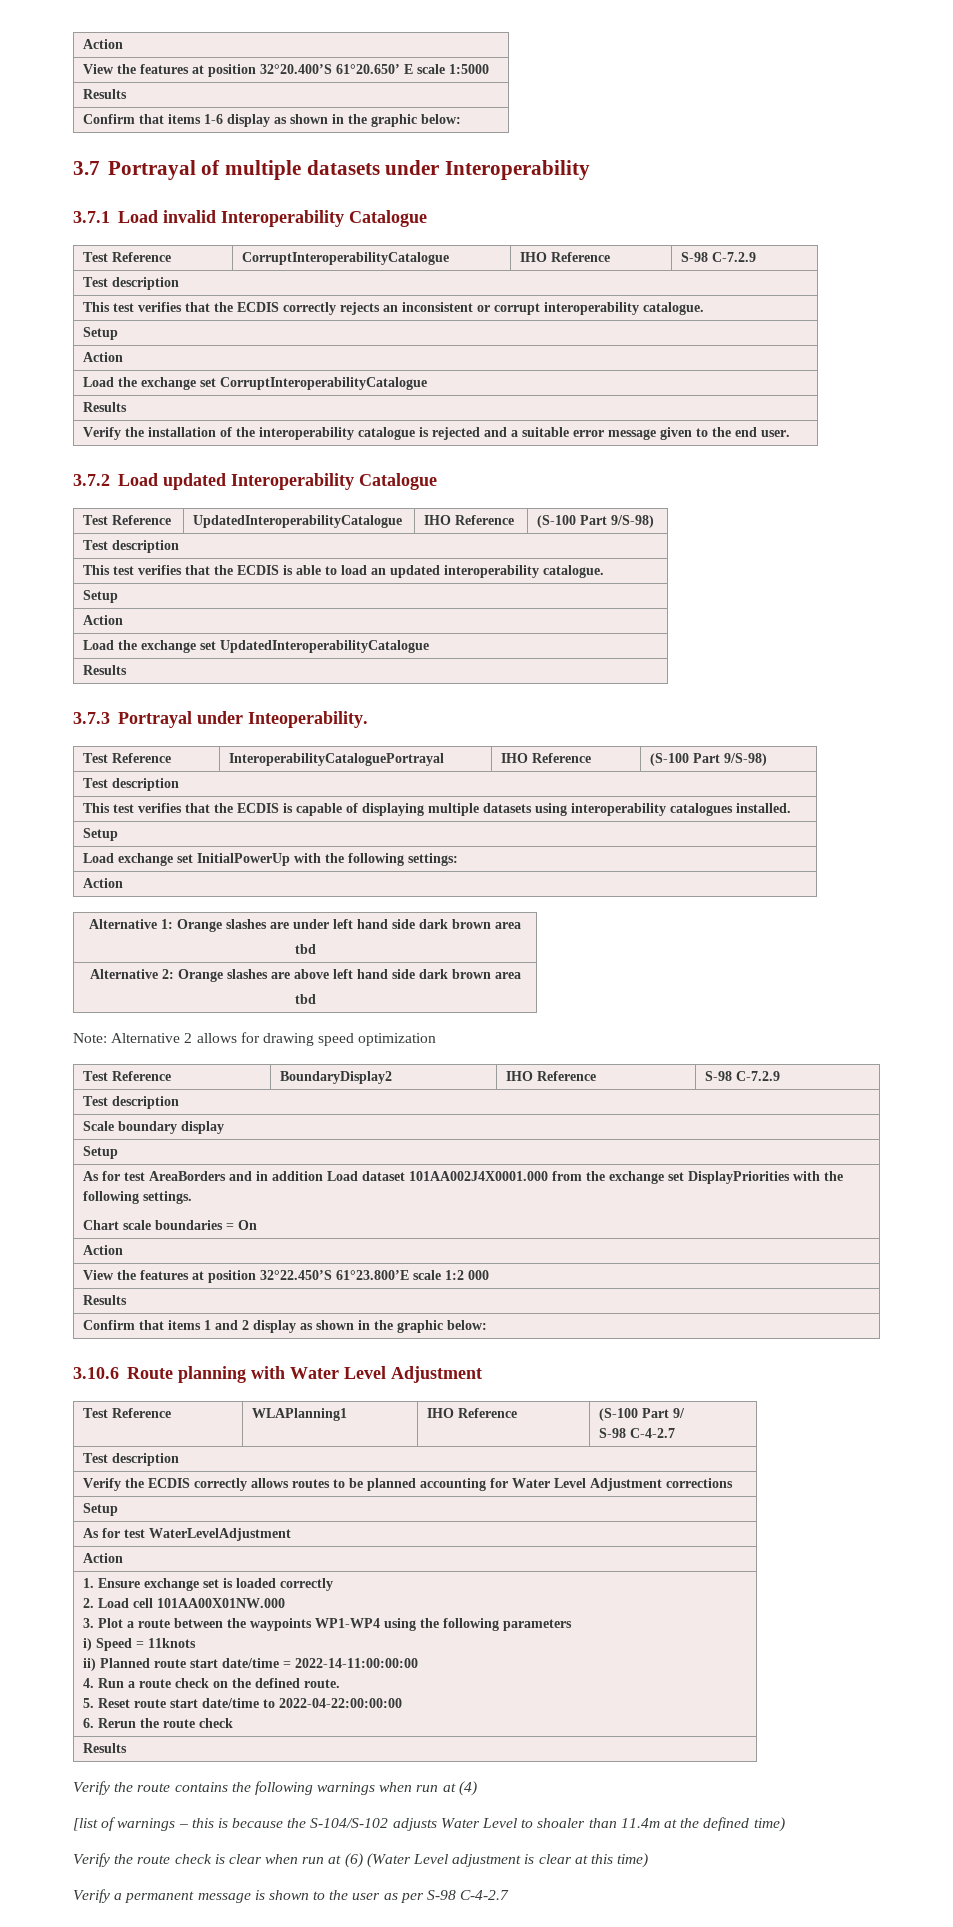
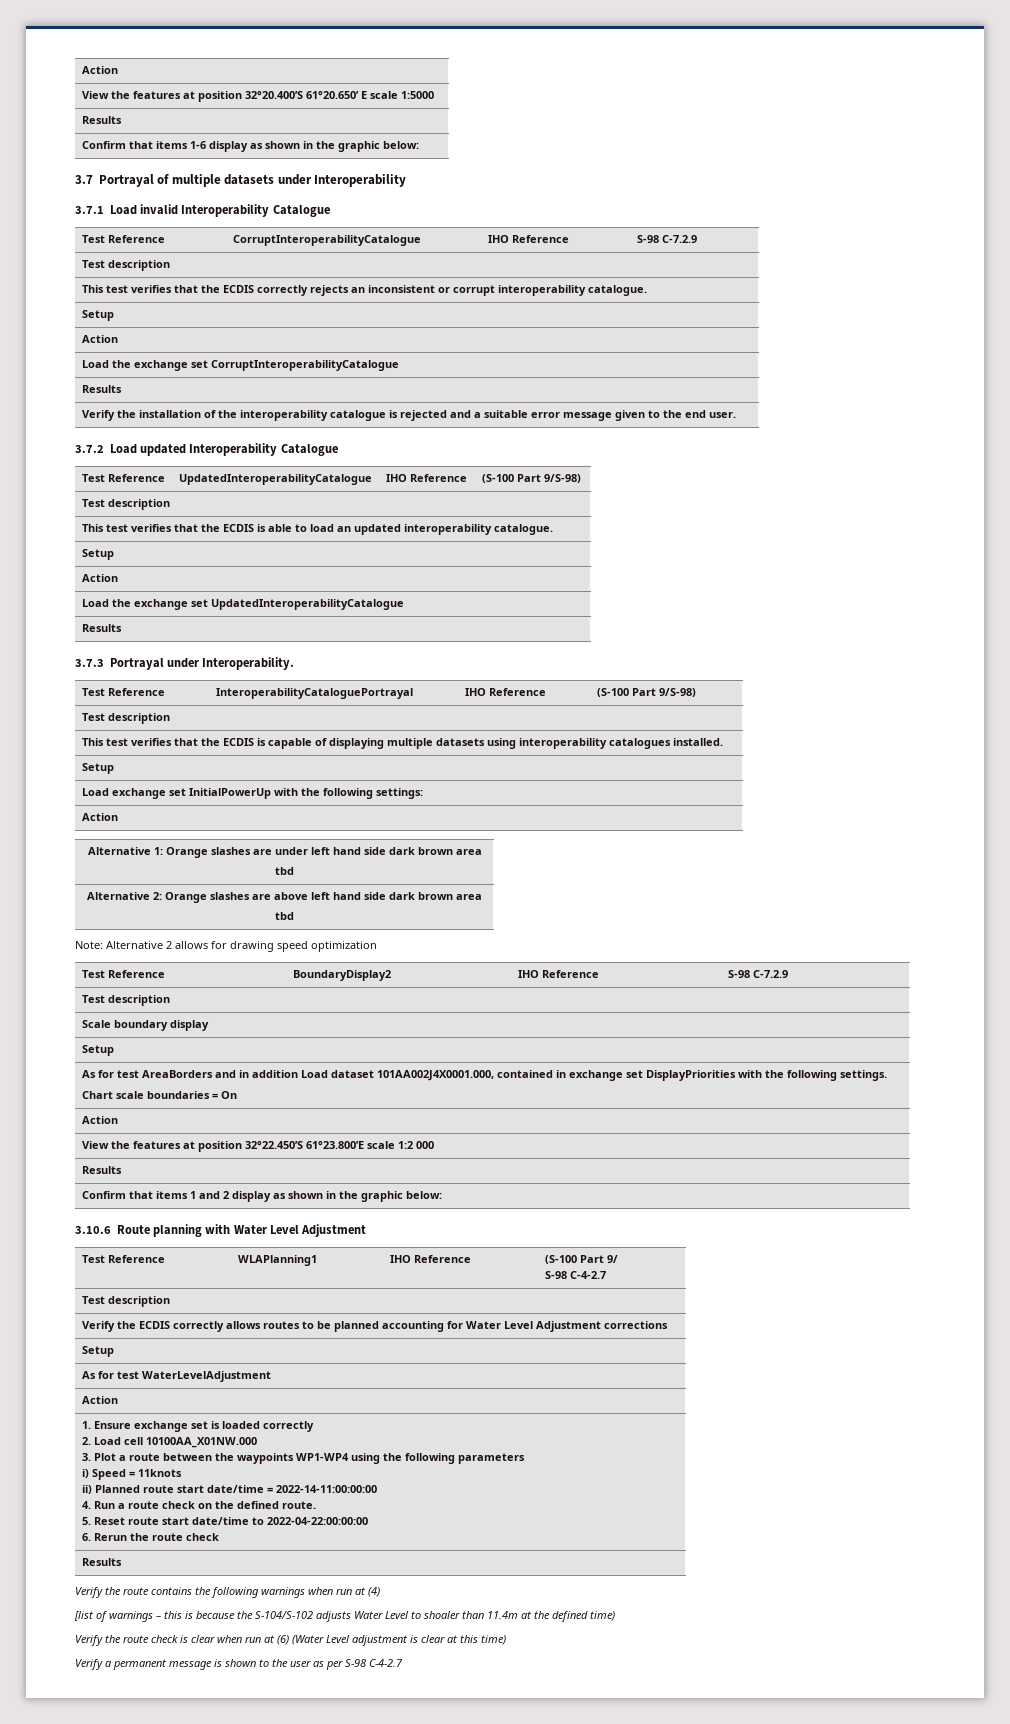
- 3.7.3 Portrayal under Inteoperability.
+ 3.7.3 Portrayal under Interoperability.
- As for test AreaBorders and in addition Load dataset 101AA002J4X0001.000 from the exchange set DisplayPriorities with the following settings.
+ As for test AreaBorders and in addition Load dataset 101AA002J4X0001.000, contained in exchange set DisplayPriorities with the following settings.
- 2. Load cell 101AA00X01NW.000
+ 2. Load cell 10100AA_X01NW.000

